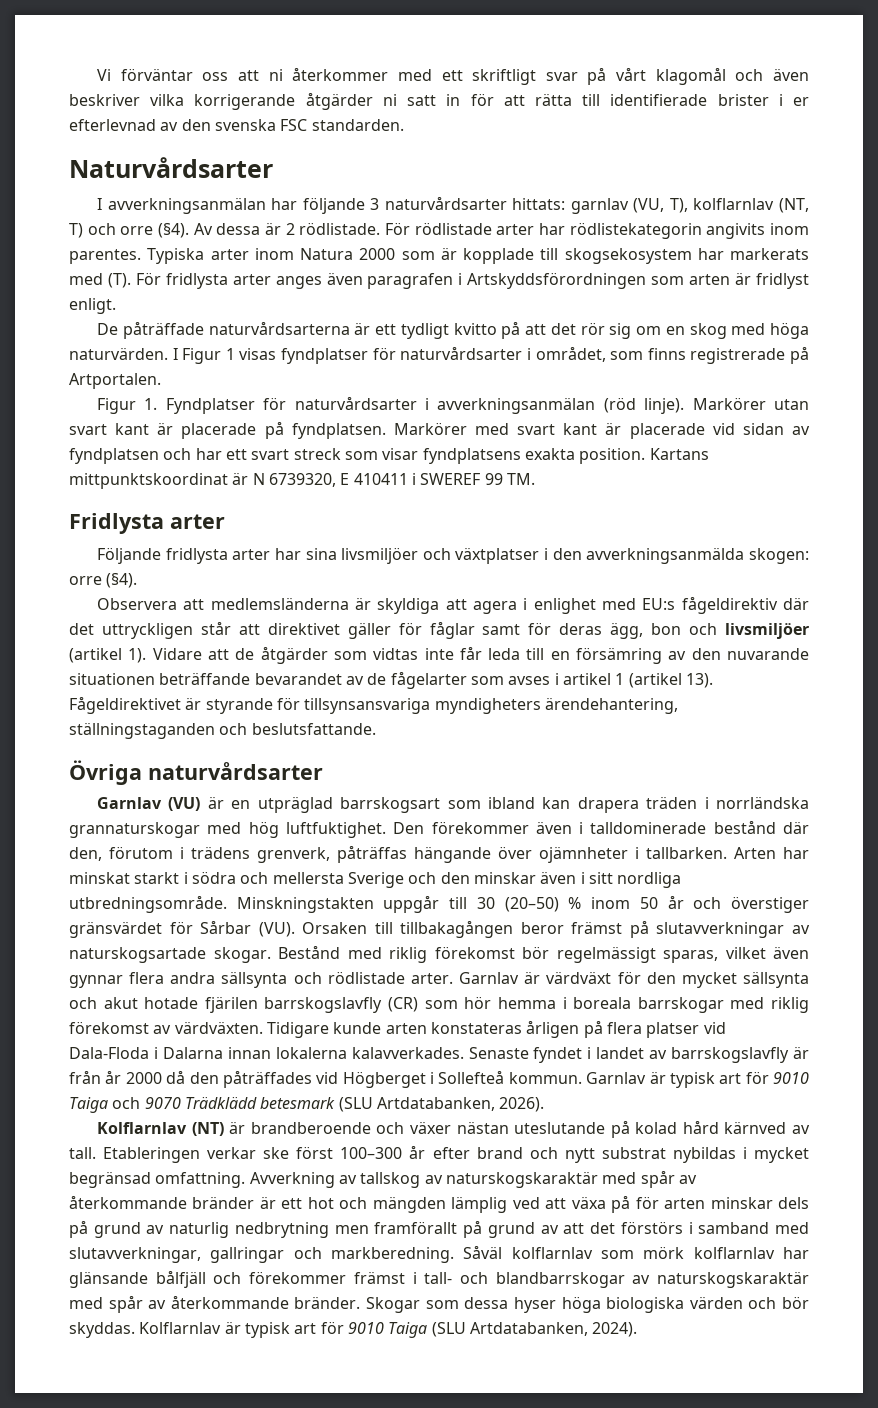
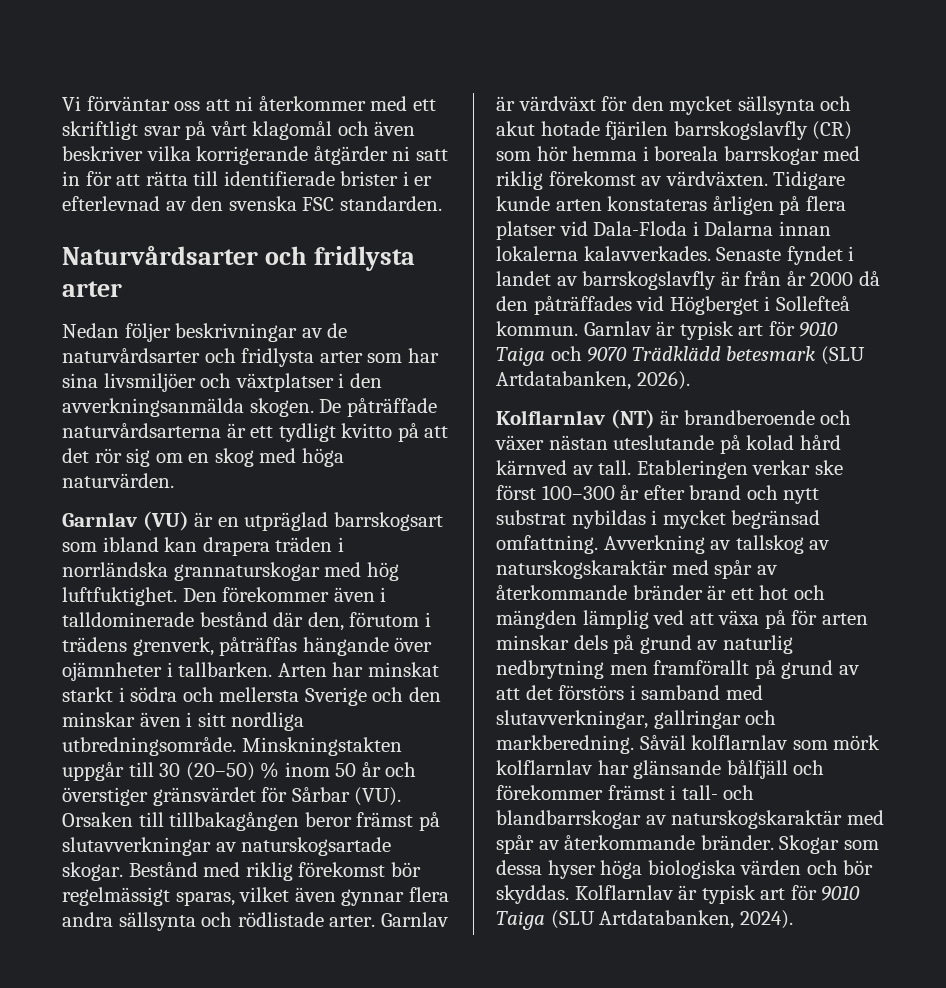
- Naturvårdsarter
- I avverkningsanmälan har följande 3 naturvårdsarter hittats: garnlav (VU, T), kolflarnlav (NT, T) och orre (§4). Av dessa är 2 rödlistade. För rödlistade arter har rödlistekategorin angivits inom parentes. Typiska arter inom Natura 2000 som är kopplade till skogsekosystem har markerats med (T). För fridlysta arter anges även paragrafen i Artskyddsförordningen som arten är fridlyst enligt.
- De påträffade naturvårdsarterna är ett tydligt kvitto på att det rör sig om en skog med höga naturvärden. I Figur 1 visas fyndplatser för naturvårdsarter i området, som finns registrerade på Artportalen.
- Figur 1. Fyndplatser för naturvårdsarter i avverkningsanmälan (röd linje). Markörer utan svart kant är placerade på fyndplatsen. Markörer med svart kant är placerade vid sidan av fyndplatsen och har ett svart streck som visar fyndplatsens exakta position. Kartans mittpunktskoordinat är N 6739320, E 410411 i SWEREF 99 TM.
- Fridlysta arter
- Följande fridlysta arter har sina livsmiljöer och växtplatser i den avverkningsanmälda skogen: orre (§4).
- Observera att medlemsländerna är skyldiga att agera i enlighet med EU:s fågeldirektiv där det uttryckligen står att direktivet gäller för fåglar samt för deras ägg, bon och livsmiljöer (artikel 1). Vidare att de åtgärder som vidtas inte får leda till en försämring av den nuvarande situationen beträffande bevarandet av de fågelarter som avses i artikel 1 (artikel 13). Fågeldirektivet är styrande för tillsynsansvariga myndigheters ärendehantering, ställningstaganden och beslutsfattande.
- Övriga naturvårdsarter
+ Naturvårdsarter och fridlysta arter
+ Nedan följer beskrivningar av de naturvårdsarter och fridlysta arter som har sina livsmiljöer och växtplatser i den avverkningsanmälda skogen. De påträffade naturvårdsarterna är ett tydligt kvitto på att det rör sig om en skog med höga naturvärden.

